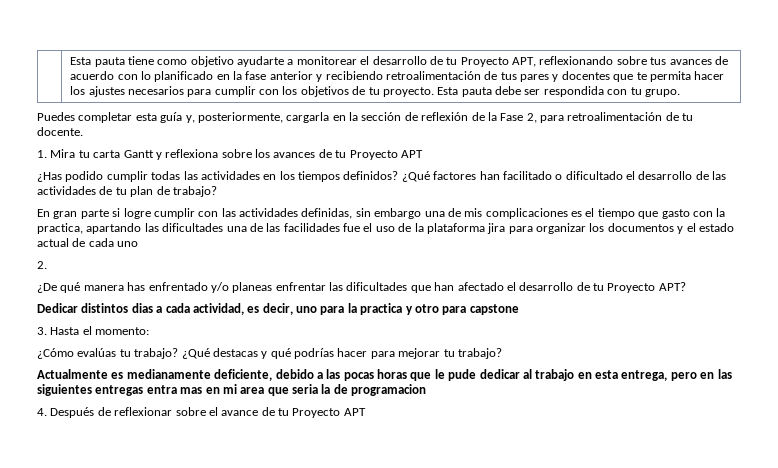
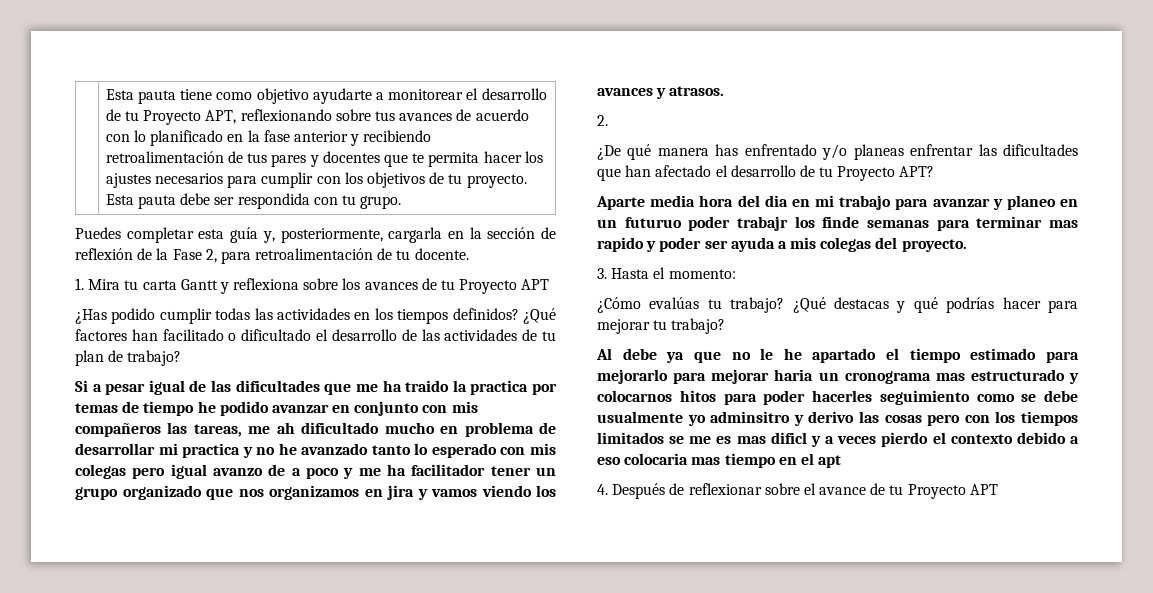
- En gran parte si logre cumplir con las actividades definidas, sin embargo una de mis complicaciones es el tiempo que gasto con la practica, apartando las dificultades una de las facilidades fue el uso de la plataforma jira para organizar los documentos y el estado actual de cada uno
+ Si a pesar igual de las dificultades que me ha traido la practica por temas de tiempo he podido avanzar en conjunto con mis compañeros las tareas, me ah dificultado mucho en problema de desarrollar mi practica y no he avanzado tanto lo esperado con mis colegas pero igual avanzo de a poco y me ha facilitador tener un grupo organizado que nos organizamos en jira y vamos viendo los avances y atrasos.
- Dedicar distintos dias a cada actividad, es decir, uno para la practica y otro para capstone
+ Aparte media hora del dia en mi trabajo para avanzar y planeo en un futuruo poder trabajr los finde semanas para terminar mas rapido y poder ser ayuda a mis colegas del proyecto.
- Actualmente es medianamente deficiente, debido a las pocas horas que le pude dedicar al trabajo en esta entrega, pero en las siguientes entregas entra mas en mi area que seria la de programacion
+ Al debe ya que no le he apartado el tiempo estimado para mejorarlo para mejorar haria un cronograma mas estructurado y colocarnos hitos para poder hacerles seguimiento como se debe usualmente yo adminsitro y derivo las cosas pero con los tiempos limitados se me es mas dificl y a veces pierdo el contexto debido a eso colocaria mas tiempo en el apt

